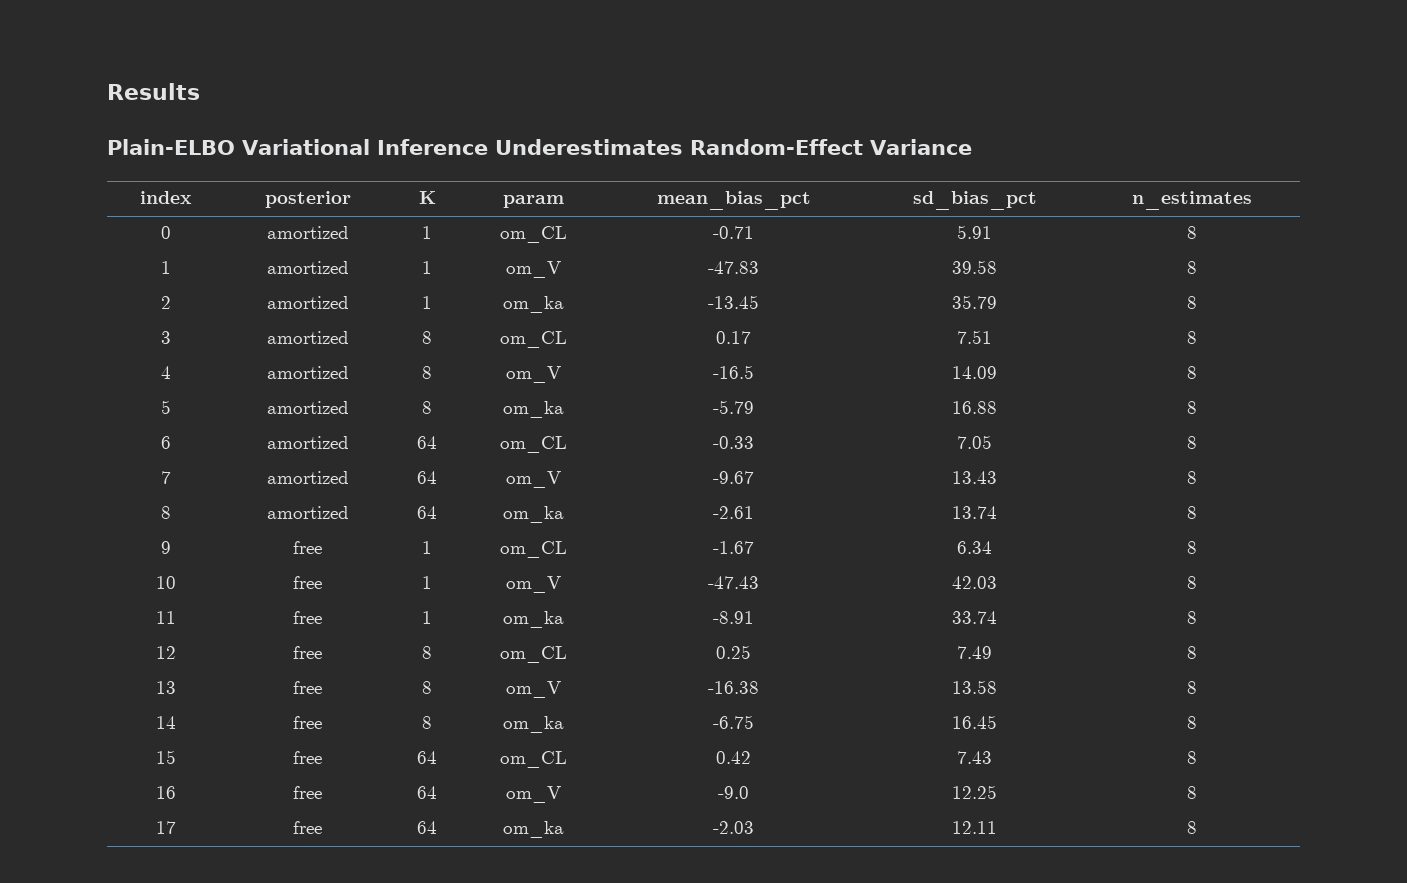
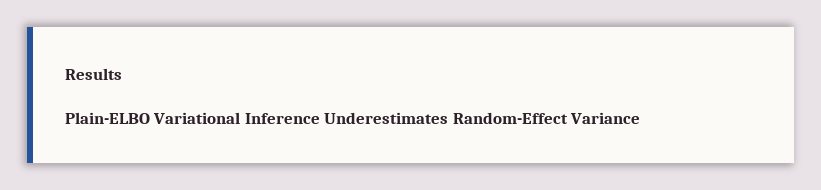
- index | posterior | K | param | mean_bias_pct | sd_bias_pct | n_estimates
- 0 | amortized | 1 | om_CL | -0.71 | 5.91 | 8
- 1 | amortized | 1 | om_V | -47.83 | 39.58 | 8
- 2 | amortized | 1 | om_ka | -13.45 | 35.79 | 8
- 3 | amortized | 8 | om_CL | 0.17 | 7.51 | 8
- 4 | amortized | 8 | om_V | -16.5 | 14.09 | 8
- 5 | amortized | 8 | om_ka | -5.79 | 16.88 | 8
- 6 | amortized | 64 | om_CL | -0.33 | 7.05 | 8
- 7 | amortized | 64 | om_V | -9.67 | 13.43 | 8
- 8 | amortized | 64 | om_ka | -2.61 | 13.74 | 8
- 9 | free | 1 | om_CL | -1.67 | 6.34 | 8
- 10 | free | 1 | om_V | -47.43 | 42.03 | 8
- 11 | free | 1 | om_ka | -8.91 | 33.74 | 8
- 12 | free | 8 | om_CL | 0.25 | 7.49 | 8
- 13 | free | 8 | om_V | -16.38 | 13.58 | 8
- 14 | free | 8 | om_ka | -6.75 | 16.45 | 8
- 15 | free | 64 | om_CL | 0.42 | 7.43 | 8
- 16 | free | 64 | om_V | -9.0 | 12.25 | 8
- 17 | free | 64 | om_ka | -2.03 | 12.11 | 8

